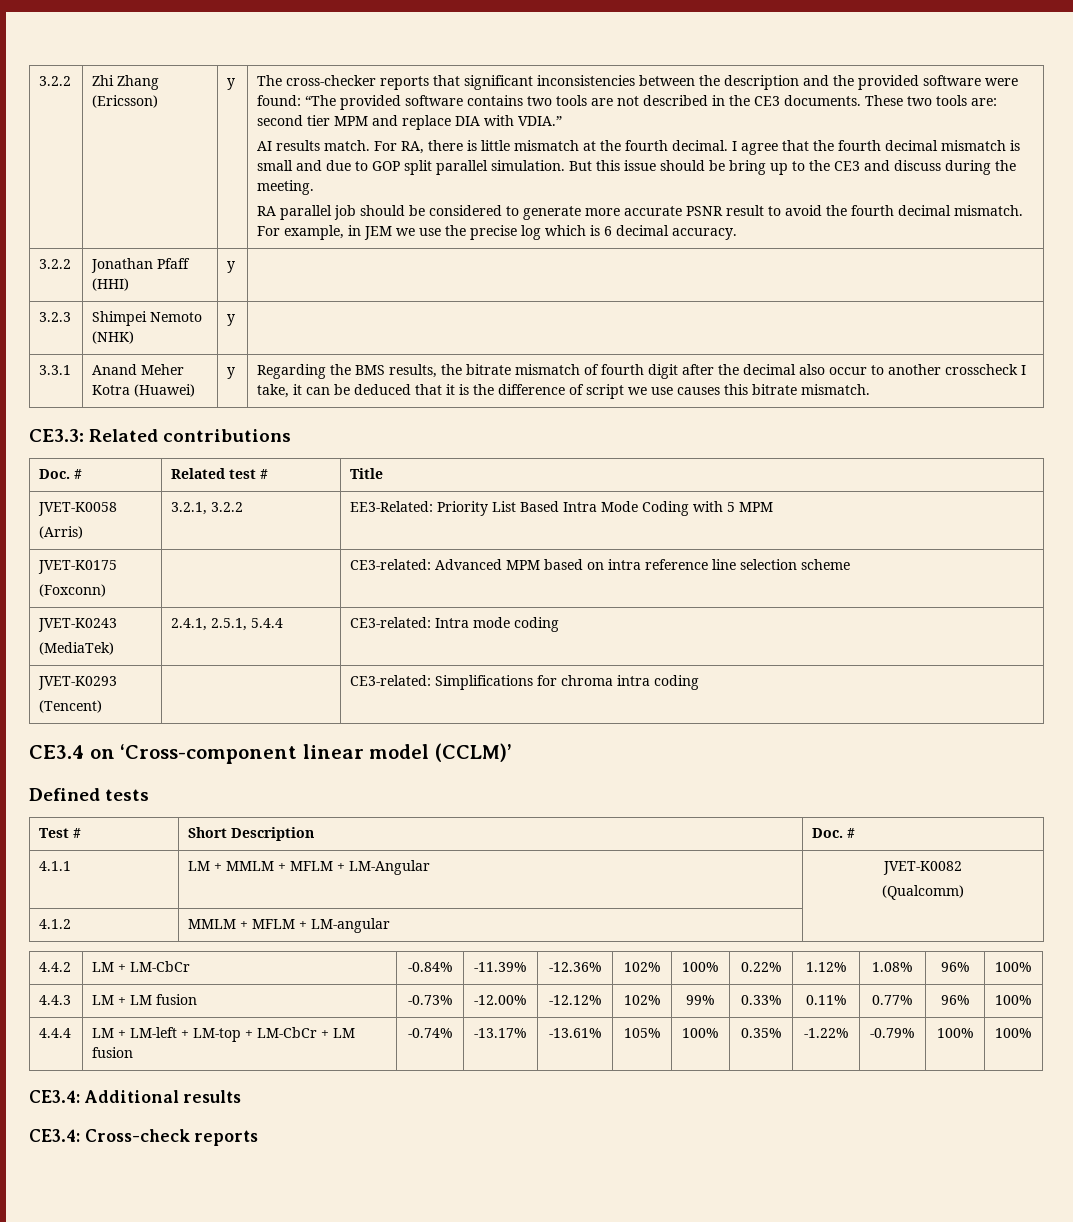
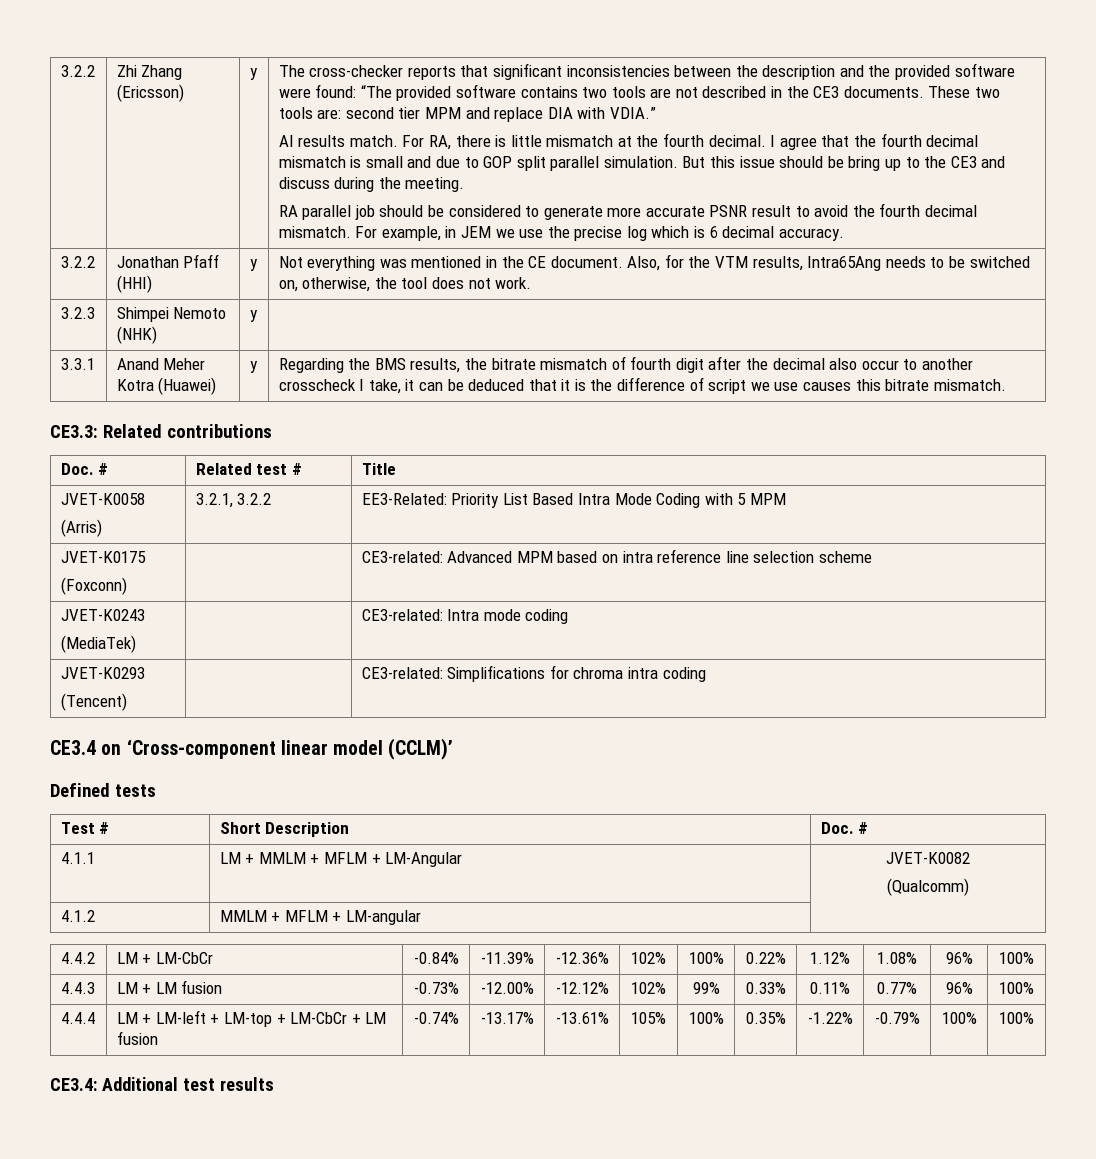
- 3.2.2 | Jonathan Pfaff (HHI) | y |
+ 3.2.2 | Jonathan Pfaff (HHI) | y | Not everything was mentioned in the CE document. Also, for the VTM results, Intra65Ang needs to be switched on, otherwise, the tool does not work.
  JVET-K0243
- (MediaTek) | 2.4.1, 2.5.1, 5.4.4 | CE3-related: Intra mode coding
+ (MediaTek) | | CE3-related: Intra mode coding
- CE3.4: Additional results
- CE3.4: Cross-check reports
+ CE3.4: Additional test results

